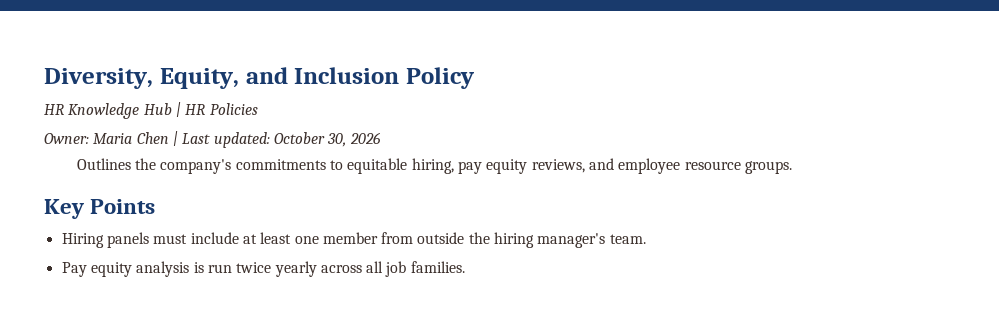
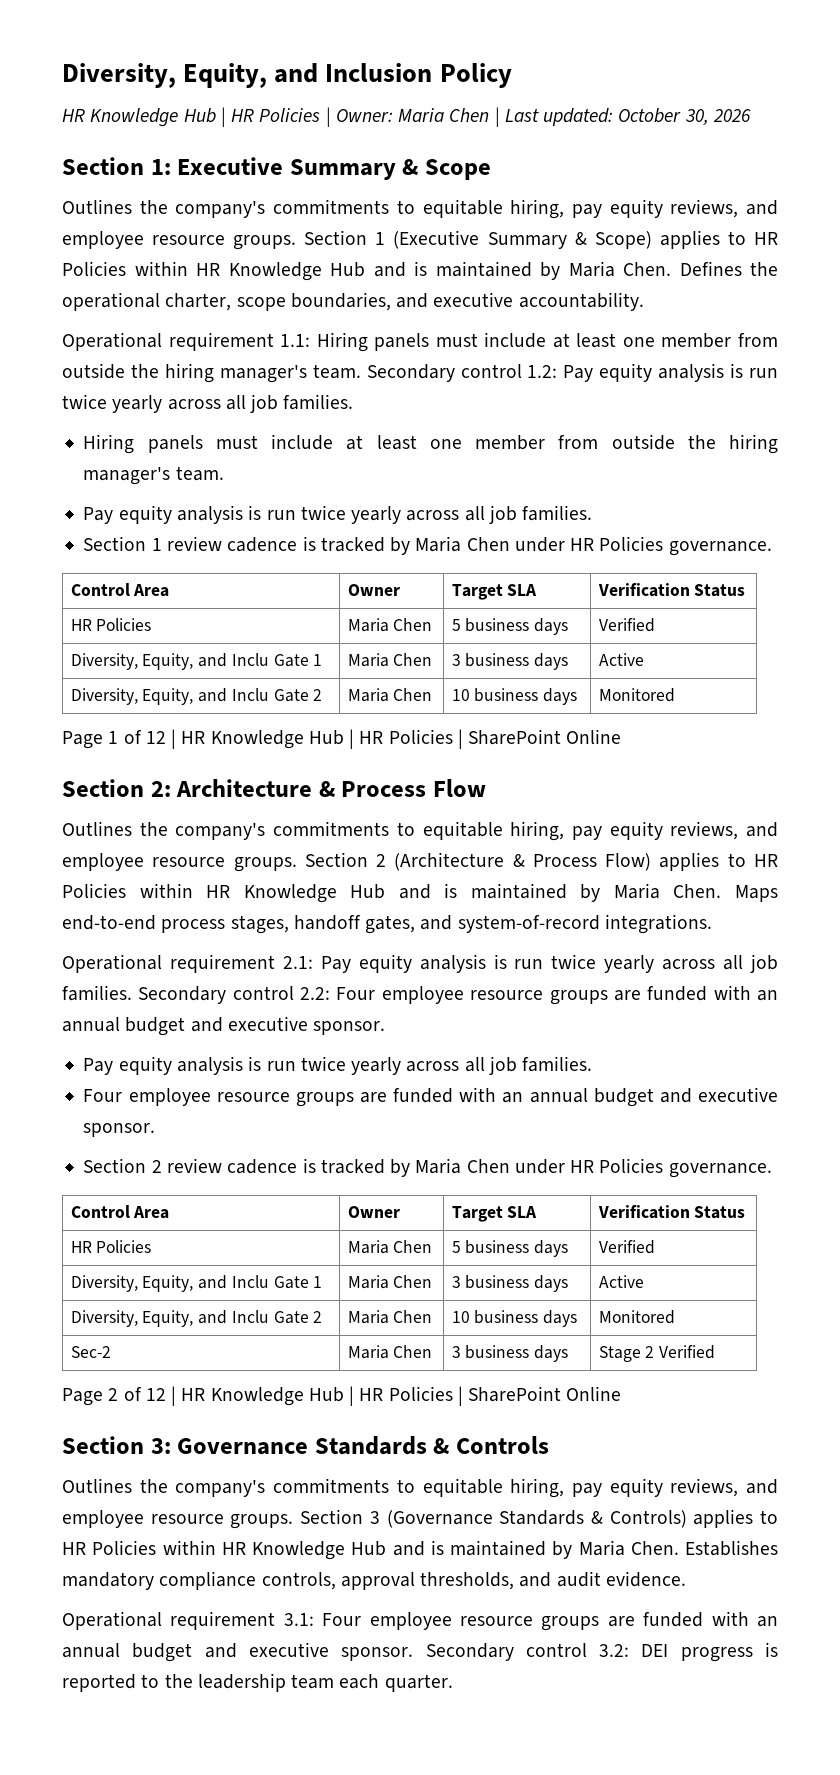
- HR Knowledge Hub | HR Policies
- Owner: Maria Chen | Last updated: October 30, 2026
+ HR Knowledge Hub | HR Policies | Owner: Maria Chen | Last updated: October 30, 2026
+ Section 1: Executive Summary & Scope
- Outlines the company's commitments to equitable hiring, pay equity reviews, and employee resource groups.
- Key Points
+ Outlines the company's commitments to equitable hiring, pay equity reviews, and employee resource groups. Section 1 (Executive Summary & Scope) applies to HR Policies within HR Knowledge Hub and is maintained by Maria Chen. Defines the operational charter, scope boundaries, and executive accountability.
+ Operational requirement 1.1: Hiring panels must include at least one member from outside the hiring manager's team. Secondary control 1.2: Pay equity analysis is run twice yearly across all job families.
+ Section 1 review cadence is tracked by Maria Chen under HR Policies governance.
+ Control Area | Owner | Target SLA | Verification Status
+ HR Policies | Maria Chen | 5 business days | Verified
+ Diversity, Equity, and Inclu Gate 1 | Maria Chen | 3 business days | Active
+ Diversity, Equity, and Inclu Gate 2 | Maria Chen | 10 business days | Monitored
+ Page 1 of 12 | HR Knowledge Hub | HR Policies | SharePoint Online
+ Section 2: Architecture & Process Flow
+ Outlines the company's commitments to equitable hiring, pay equity reviews, and employee resource groups. Section 2 (Architecture & Process Flow) applies to HR Policies within HR Knowledge Hub and is maintained by Maria Chen. Maps end-to-end process stages, handoff gates, and system-of-record integrations.
+ Operational requirement 2.1: Pay equity analysis is run twice yearly across all job families. Secondary control 2.2: Four employee resource groups are funded with an annual budget and executive sponsor.
+ Pay equity analysis is run twice yearly across all job families.
+ Four employee resource groups are funded with an annual budget and executive sponsor.
+ Section 2 review cadence is tracked by Maria Chen under HR Policies governance.
+ Control Area | Owner | Target SLA | Verification Status
+ HR Policies | Maria Chen | 5 business days | Verified
+ Diversity, Equity, and Inclu Gate 1 | Maria Chen | 3 business days | Active
+ Diversity, Equity, and Inclu Gate 2 | Maria Chen | 10 business days | Monitored
+ Sec-2 | Maria Chen | 3 business days | Stage 2 Verified
+ Page 2 of 12 | HR Knowledge Hub | HR Policies | SharePoint Online
+ Section 3: Governance Standards & Controls
+ Outlines the company's commitments to equitable hiring, pay equity reviews, and employee resource groups. Section 3 (Governance Standards & Controls) applies to HR Policies within HR Knowledge Hub and is maintained by Maria Chen. Establishes mandatory compliance controls, approval thresholds, and audit evidence.
+ Operational requirement 3.1: Four employee resource groups are funded with an annual budget and executive sponsor. Secondary control 3.2: DEI progress is reported to the leadership team each quarter.

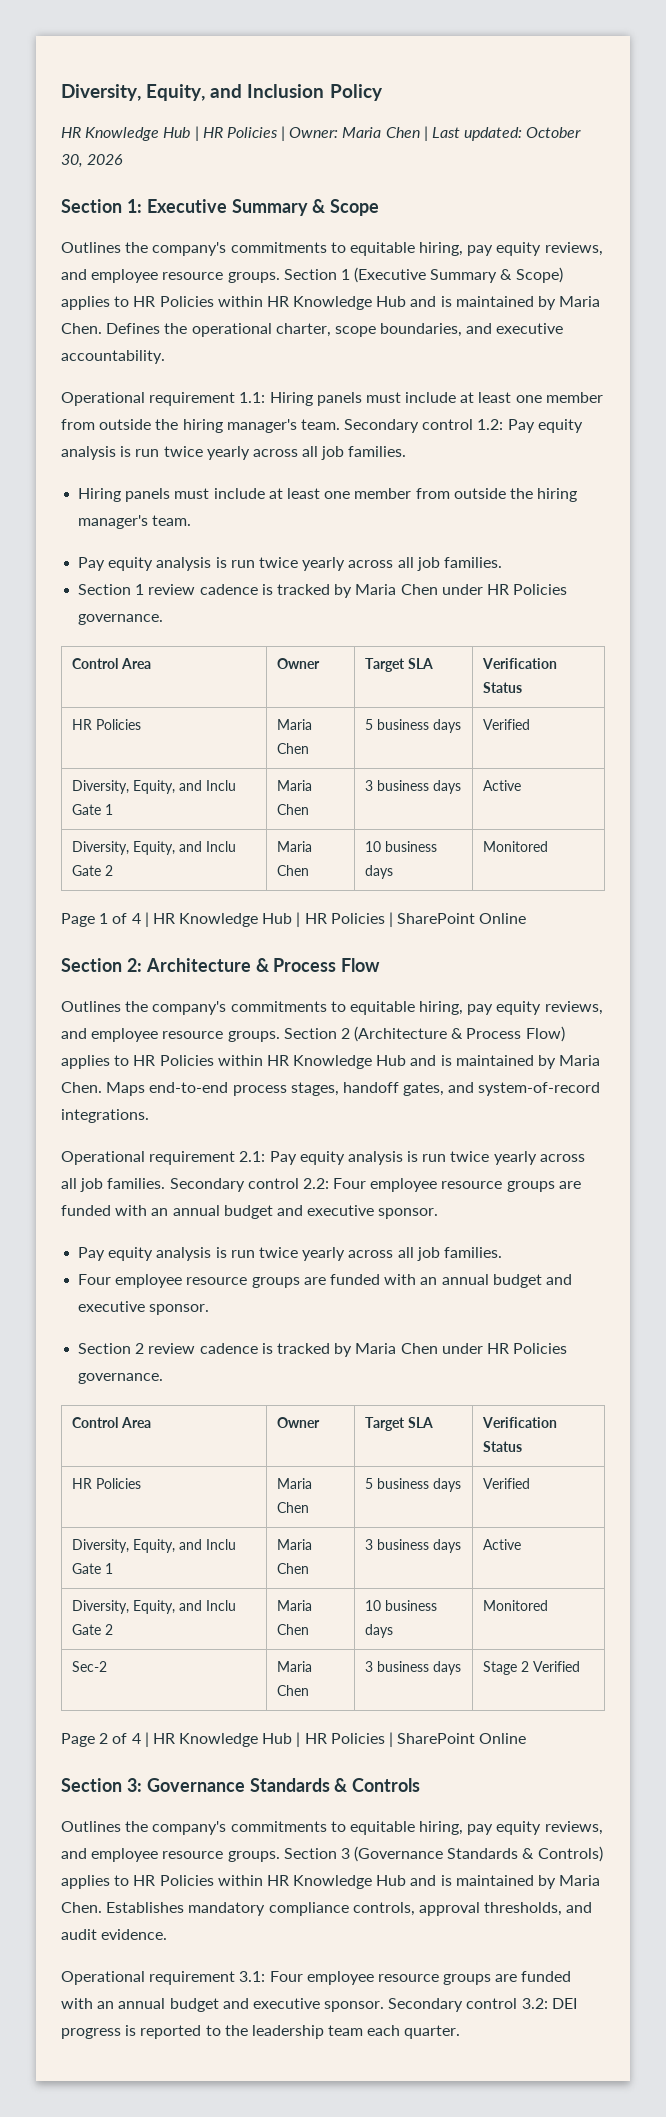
- Page 1 of 12 | HR Knowledge Hub | HR Policies | SharePoint Online
+ Page 1 of 4 | HR Knowledge Hub | HR Policies | SharePoint Online
- Page 2 of 12 | HR Knowledge Hub | HR Policies | SharePoint Online
+ Page 2 of 4 | HR Knowledge Hub | HR Policies | SharePoint Online

